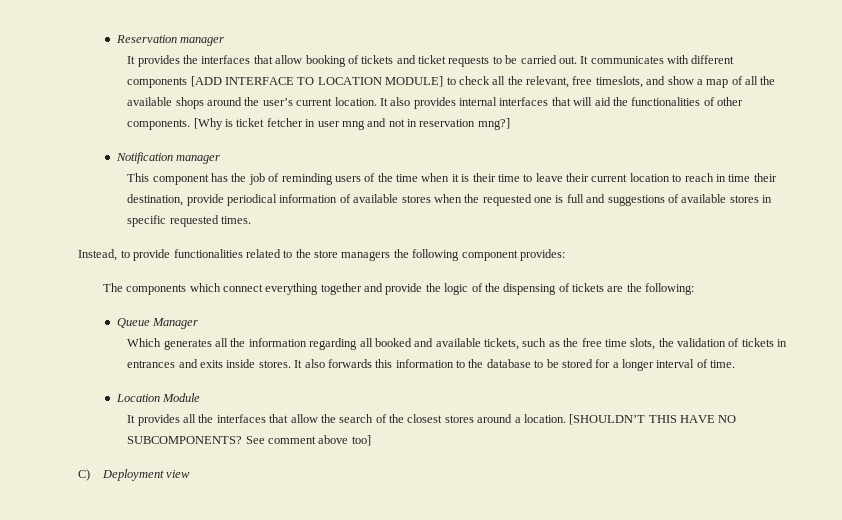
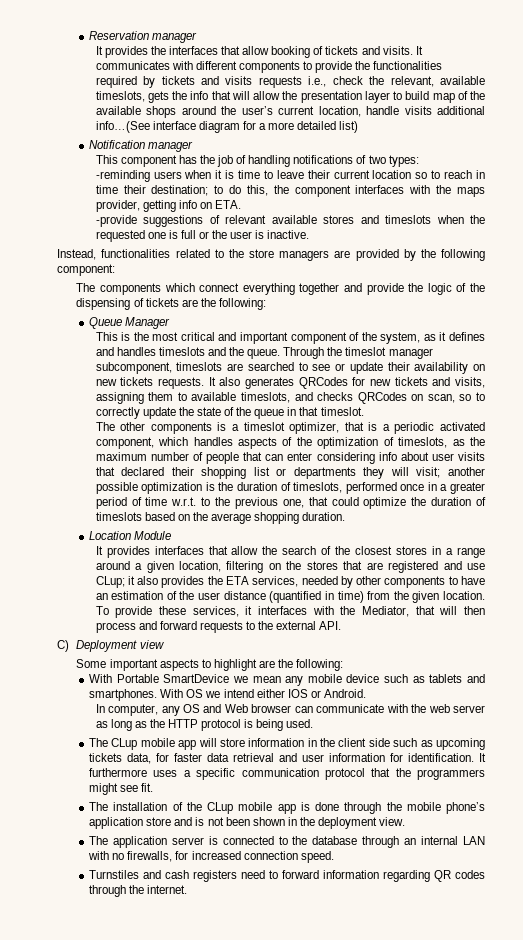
- It provides the interfaces that allow booking of tickets and ticket requests to be carried out.
+ It provides the interfaces that allow booking of tickets and visits.
- It communicates with different components [ADD INTERFACE TO LOCATION MODULE] to check all the relevant, free timeslots, and show a map of all the available shops around the user’s current location. It also provides internal interfaces that will aid the functionalities of other components. [Why is ticket fetcher in user mng and not in reservation mng?]
+ It communicates with different components to provide the functionalities required by tickets and visits requests i.e., check the relevant, available timeslots, gets the info that will allow the presentation layer to build map of the available shops around the user’s current location, handle visits additional info…(See interface diagram for a more detailed list)
- This component has the job of reminding users of the time when it is their time to leave their current location to reach in time their destination, provide periodical information of available stores when the requested one is full and suggestions of available stores in specific requested times.
+ This component has the job of handling notifications of two types:
+ -reminding users when it is time to leave their current location so to reach in time their destination; to do this, the component interfaces with the maps provider, getting info on ETA.
+ -provide suggestions of relevant available stores and timeslots when the requested one is full or the user is inactive.
- Instead, to provide functionalities related to the store managers the following component provides:
+ Instead, functionalities related to the store managers are provided by the following component:
- Which generates all the information regarding all booked and available tickets, such as the free time slots, the validation of tickets in entrances and exits inside stores. It also forwards this information to the database to be stored for a longer interval of time.
+ This is the most critical and important component of the system, as it defines and handles timeslots and the queue. Through the timeslot manager subcomponent, timeslots are searched to see or update their availability on new tickets requests. It also generates QRCodes for new tickets and visits, assigning them to available timeslots, and checks QRCodes on scan, so to correctly update the state of the queue in that timeslot.
+ The other components is a timeslot optimizer, that is a periodic activated component, which handles aspects of the optimization of timeslots, as the maximum number of people that can enter considering info about user visits that declared their shopping list or departments they will visit; another possible optimization is the duration of timeslots, performed once in a greater period of time w.r.t. to the previous one, that could optimize the duration of timeslots based on the average shopping duration.
- It provides all the interfaces that allow the search of the closest stores around a location. [SHOULDN’T THIS HAVE NO SUBCOMPONENTS? See comment above too]
+ It provides interfaces that allow the search of the closest stores in a range around a given location, filtering on the stores that are registered and use CLup; it also provides the ETA services, needed by other components to have an estimation of the user distance (quantified in time) from the given location. To provide these services, it interfaces with the Mediator, that will then process and forward requests to the external API.
  C) Deployment view
+ Some important aspects to highlight are the following:
+ With Portable SmartDevice we mean any mobile device such as tablets and smartphones. With OS we intend either IOS or Android.
+ In computer, any OS and Web browser can communicate with the web server as long as the HTTP protocol is being used.
+ The CLup mobile app will store information in the client side such as upcoming tickets data, for faster data retrieval and user information for identification. It furthermore uses a specific communication protocol that the programmers might see fit.
+ The installation of the CLup mobile app is done through the mobile phone’s application store and is not been shown in the deployment view.
+ The application server is connected to the database through an internal LAN with no firewalls, for increased connection speed.
+ Turnstiles and cash registers need to forward information regarding QR codes through the internet.

